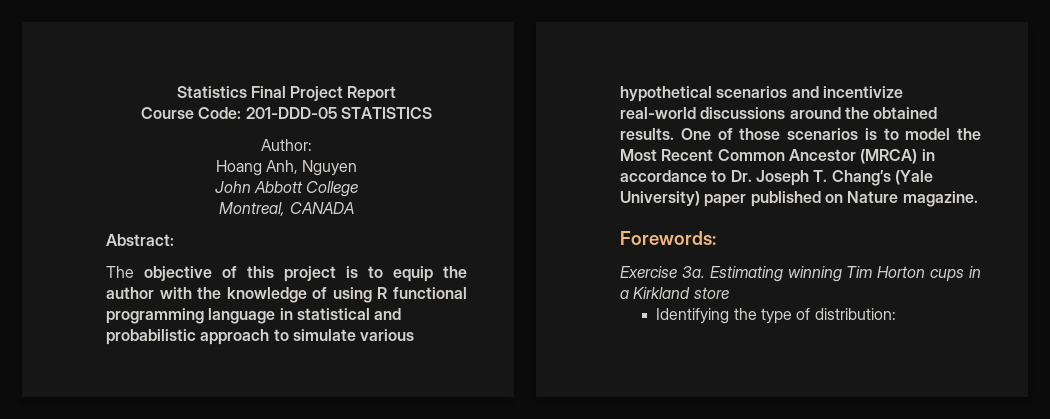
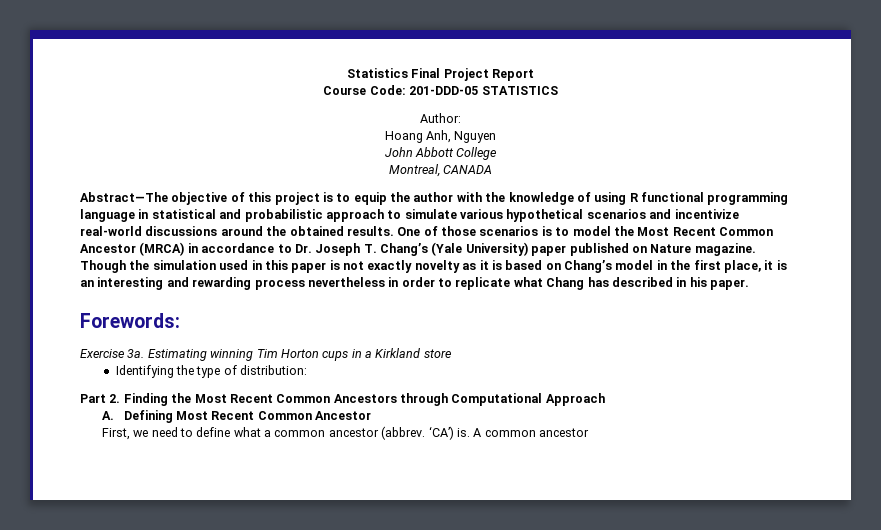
- Abstract:
- The objective of this project is to equip the author with the knowledge of using R functional programming language in statistical and probabilistic approach to simulate various hypothetical scenarios and incentivize real-world discussions around the obtained results.
+ Abstract—The objective of this project is to equip the author with the knowledge of using R functional programming language in statistical and probabilistic approach to simulate various hypothetical scenarios and incentivize real-world discussions around the obtained results.
+ Though the simulation used in this paper is not exactly novelty as it is based on Chang’s model in the first place, it is an interesting and rewarding process nevertheless in order to replicate what Chang has described in his paper.
+ Part 2. Finding the Most Recent Common Ancestors through Computational Approach
+ A. Defining Most Recent Common Ancestor
+ First, we need to define what a common ancestor (abbrev. ‘CA’) is. A common ancestor

